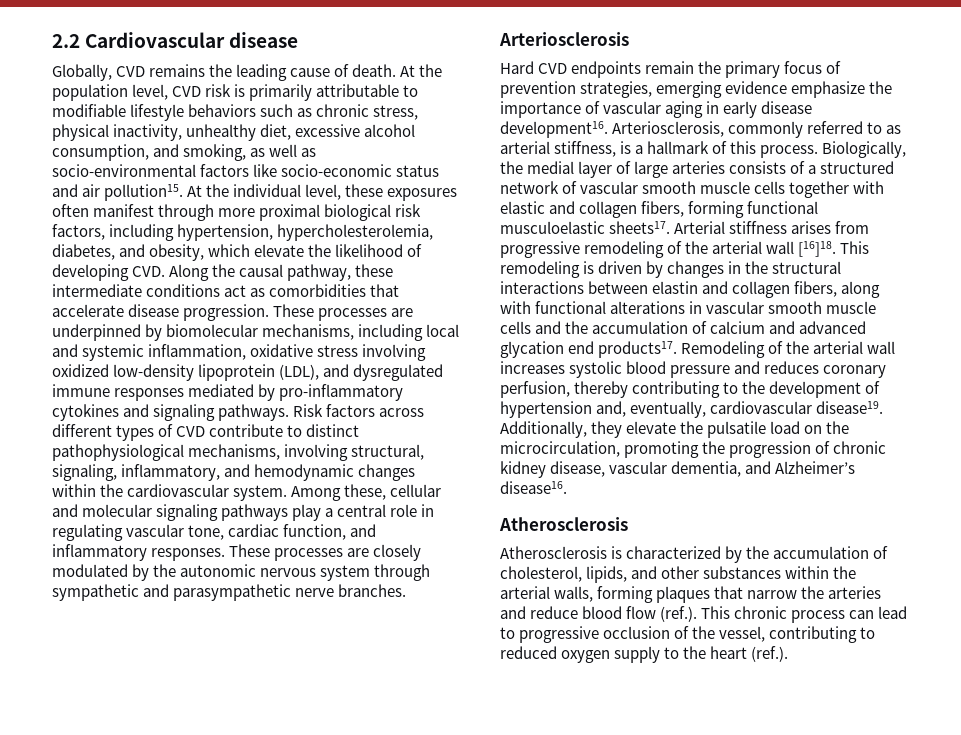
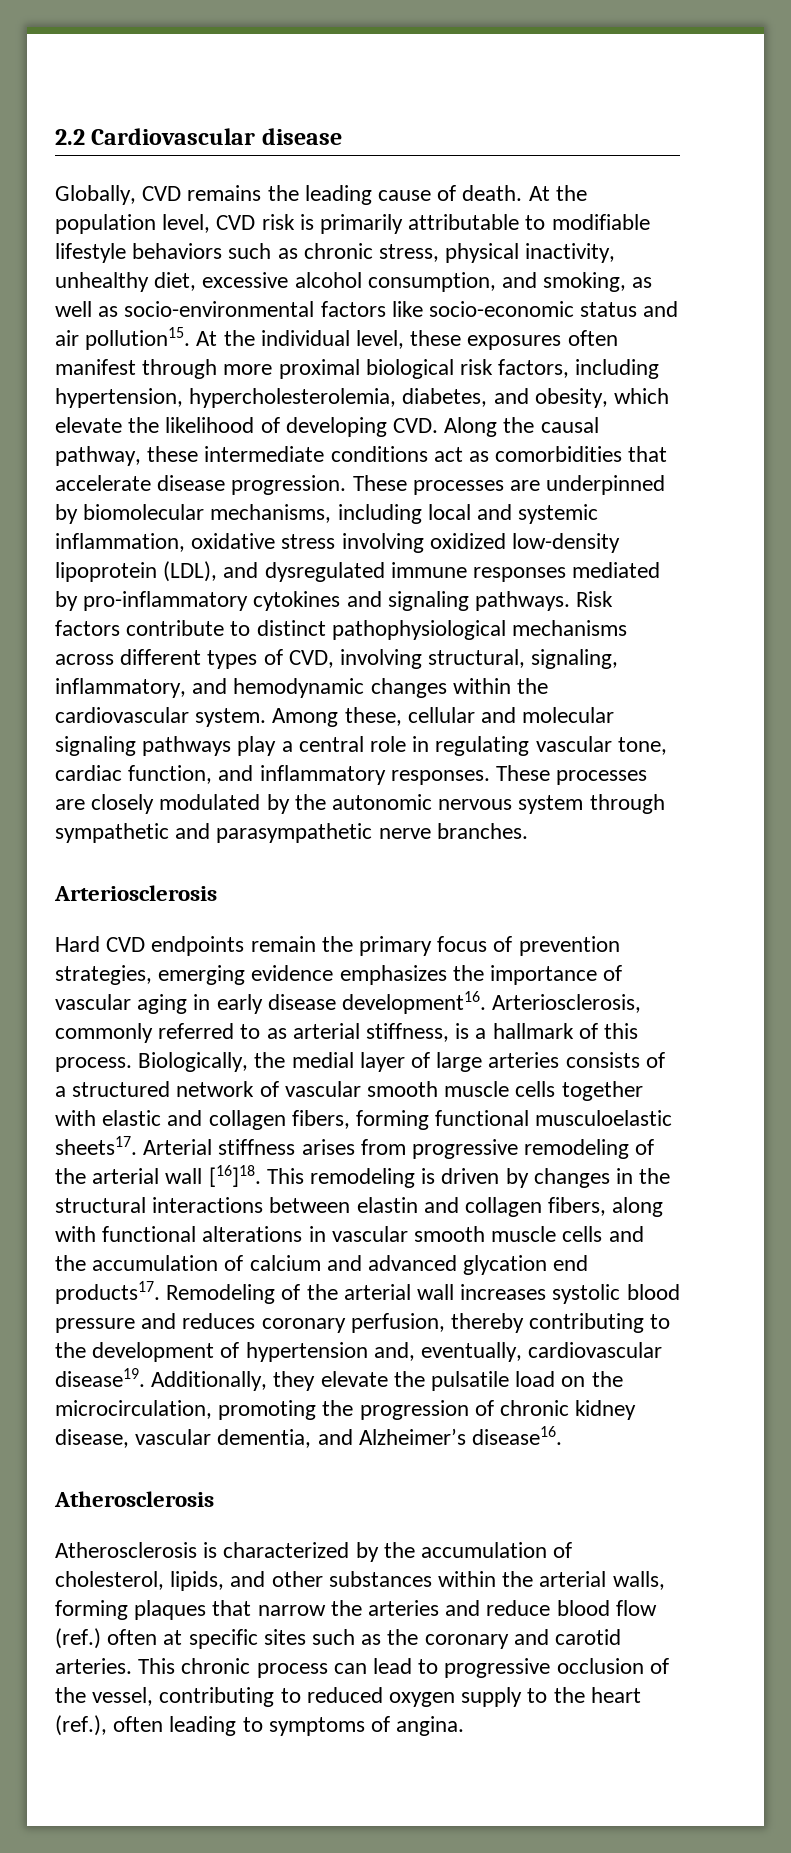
- Risk factors across different types of CVD contribute to distinct pathophysiological mechanisms, involving structural, signaling, inflammatory, and hemodynamic changes within the cardiovascular system.
+ Risk factors contribute to distinct pathophysiological mechanisms across different types of CVD, involving structural, signaling, inflammatory, and hemodynamic changes within the cardiovascular system.
- Hard CVD endpoints remain the primary focus of prevention strategies, emerging evidence emphasize the importance of vascular aging in early disease development16.
+ Hard CVD endpoints remain the primary focus of prevention strategies, emerging evidence emphasizes the importance of vascular aging in early disease development16.
- Atherosclerosis is characterized by the accumulation of cholesterol, lipids, and other substances within the arterial walls, forming plaques that narrow the arteries and reduce blood flow (ref.). This chronic process can lead to progressive occlusion of the vessel, contributing to reduced oxygen supply to the heart (ref.).
+ Atherosclerosis is characterized by the accumulation of cholesterol, lipids, and other substances within the arterial walls, forming plaques that narrow the arteries and reduce blood flow (ref.) often at specific sites such as the coronary and carotid arteries. This chronic process can lead to progressive occlusion of the vessel, contributing to reduced oxygen supply to the heart (ref.), often leading to symptoms of angina.

